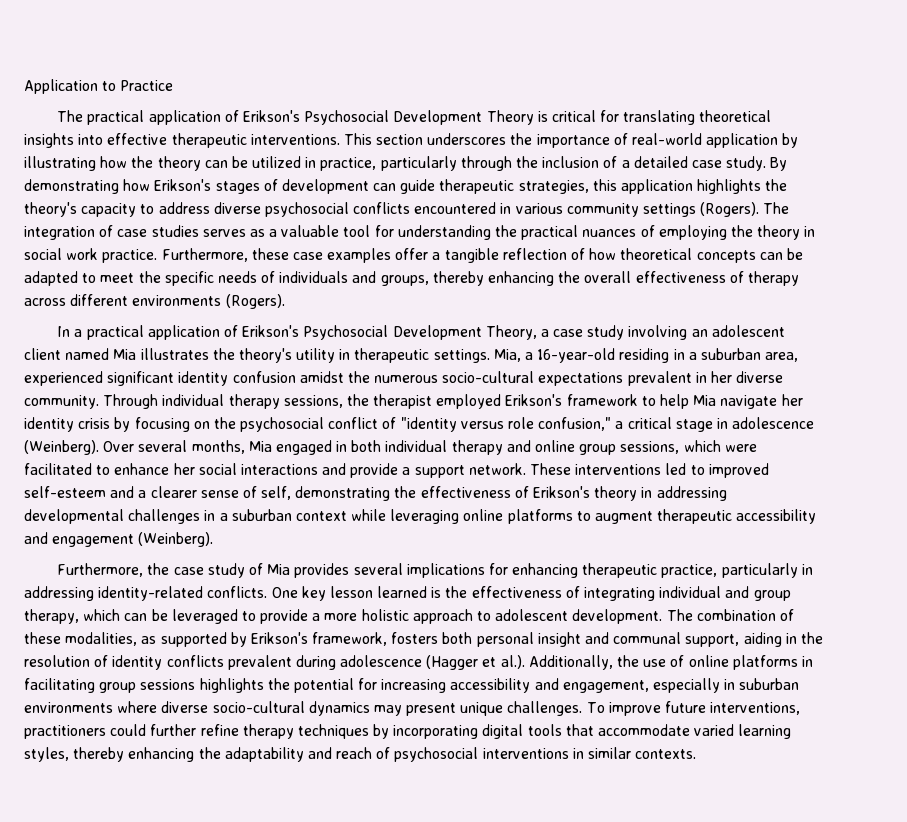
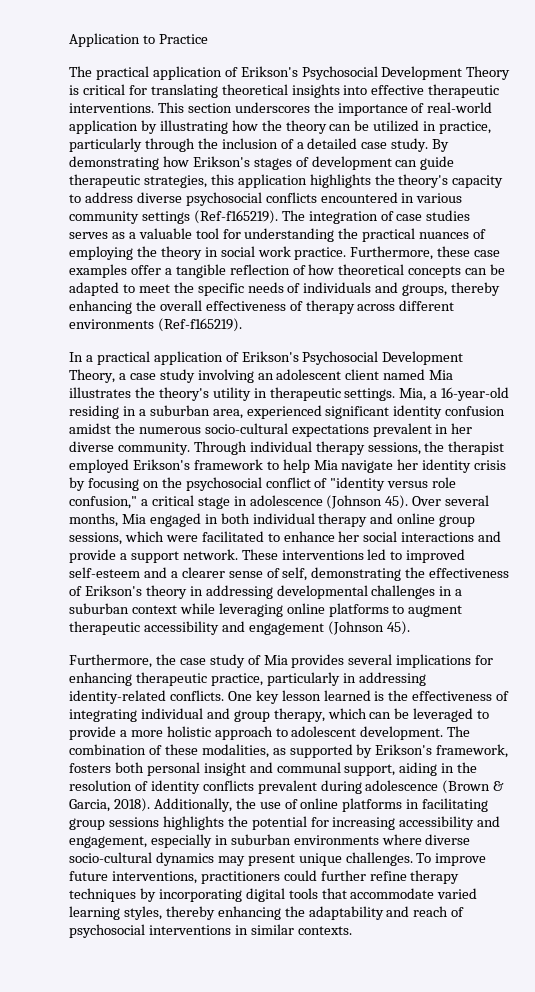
- By demonstrating how Erikson's stages of development can guide therapeutic strategies, this application highlights the theory's capacity to address diverse psychosocial conflicts encountered in various community settings (Rogers).
+ By demonstrating how Erikson's stages of development can guide therapeutic strategies, this application highlights the theory's capacity to address diverse psychosocial conflicts encountered in various community settings (Ref-f165219).
- Furthermore, these case examples offer a tangible reflection of how theoretical concepts can be adapted to meet the specific needs of individuals and groups, thereby enhancing the overall effectiveness of therapy across different environments (Rogers).
+ Furthermore, these case examples offer a tangible reflection of how theoretical concepts can be adapted to meet the specific needs of individuals and groups, thereby enhancing the overall effectiveness of therapy across different environments (Ref-f165219).
- Through individual therapy sessions, the therapist employed Erikson's framework to help Mia navigate her identity crisis by focusing on the psychosocial conflict of "identity versus role confusion," a critical stage in adolescence (Weinberg).
+ Through individual therapy sessions, the therapist employed Erikson's framework to help Mia navigate her identity crisis by focusing on the psychosocial conflict of "identity versus role confusion," a critical stage in adolescence (Johnson 45).
- These interventions led to improved self-esteem and a clearer sense of self, demonstrating the effectiveness of Erikson's theory in addressing developmental challenges in a suburban context while leveraging online platforms to augment therapeutic accessibility and engagement (Weinberg).
+ These interventions led to improved self-esteem and a clearer sense of self, demonstrating the effectiveness of Erikson's theory in addressing developmental challenges in a suburban context while leveraging online platforms to augment therapeutic accessibility and engagement (Johnson 45).
- The combination of these modalities, as supported by Erikson's framework, fosters both personal insight and communal support, aiding in the resolution of identity conflicts prevalent during adolescence (Hagger et al.). Additionally, the use of online platforms in facilitating group sessions highlights the potential for increasing accessibility and engagement, especially in suburban environments where diverse socio-cultural dynamics may present unique challenges.
+ The combination of these modalities, as supported by Erikson's framework, fosters both personal insight and communal support, aiding in the resolution of identity conflicts prevalent during adolescence (Brown & Garcia, 2018). Additionally, the use of online platforms in facilitating group sessions highlights the potential for increasing accessibility and engagement, especially in suburban environments where diverse socio-cultural dynamics may present unique challenges.

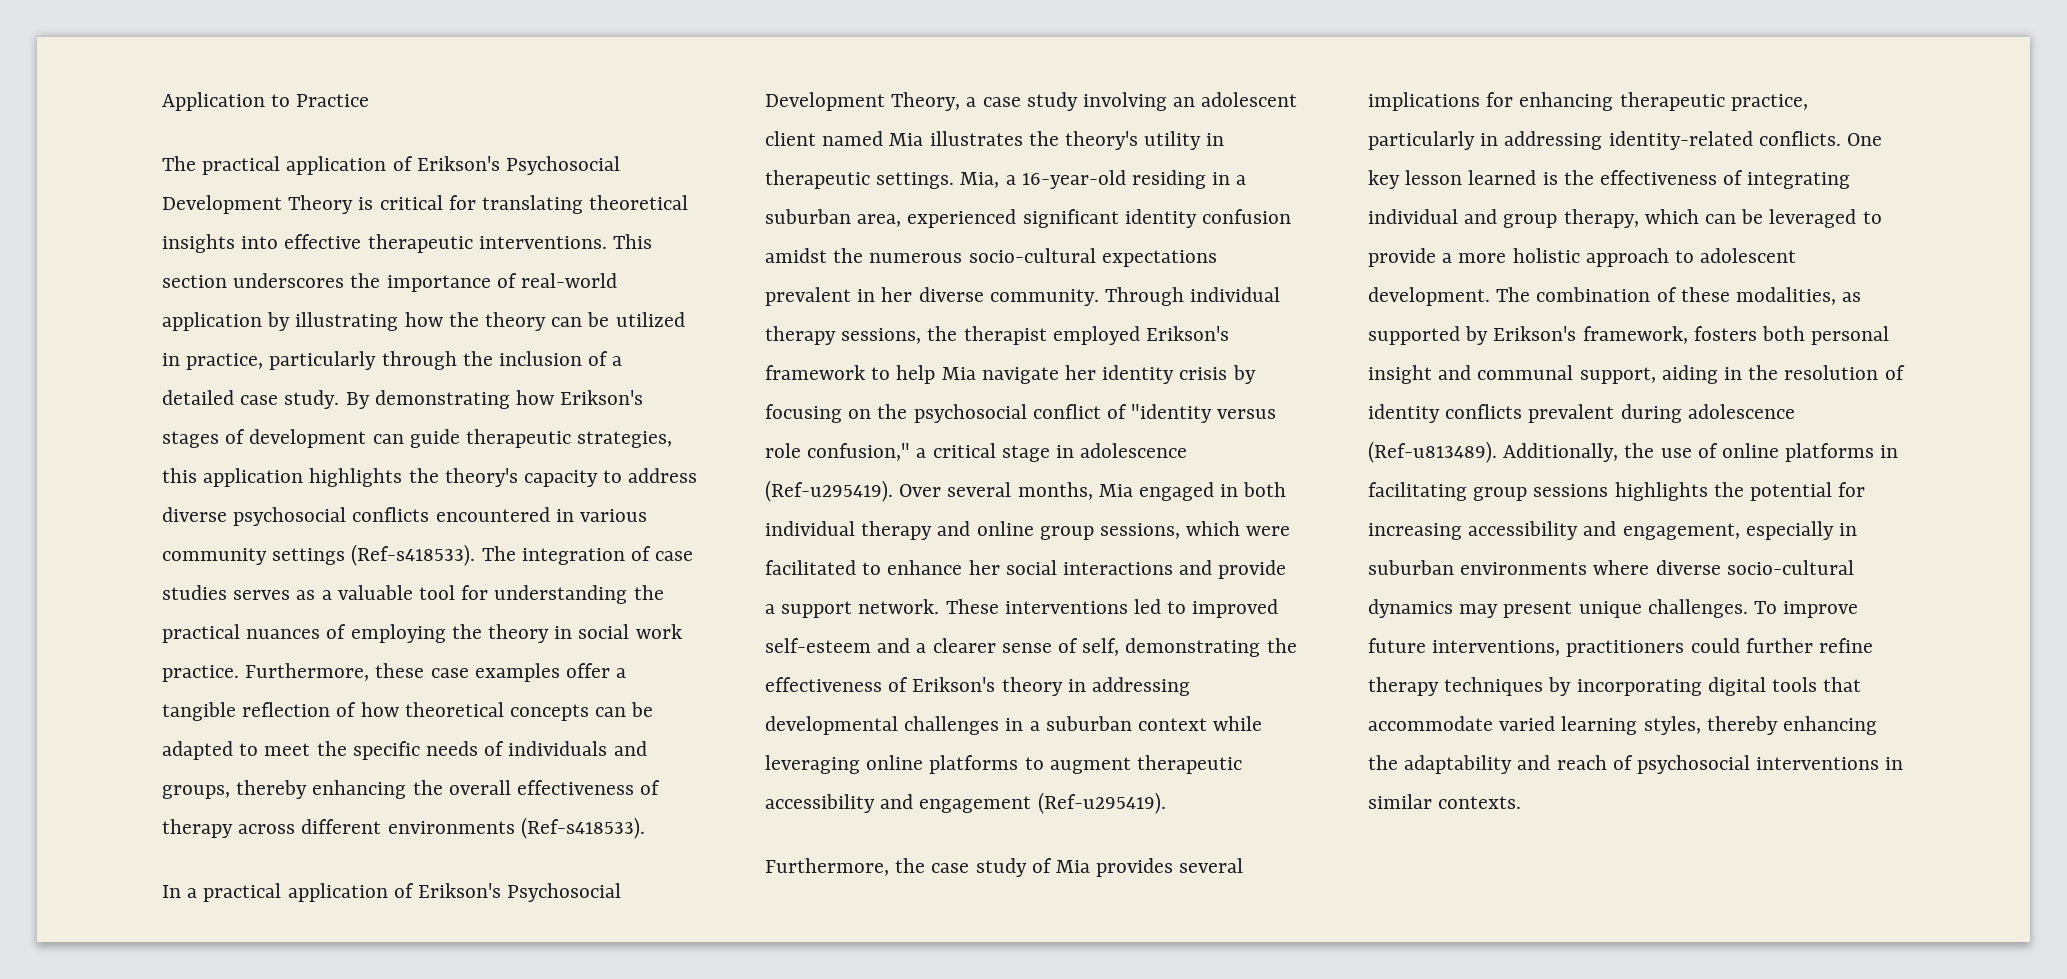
- By demonstrating how Erikson's stages of development can guide therapeutic strategies, this application highlights the theory's capacity to address diverse psychosocial conflicts encountered in various community settings (Ref-f165219).
+ By demonstrating how Erikson's stages of development can guide therapeutic strategies, this application highlights the theory's capacity to address diverse psychosocial conflicts encountered in various community settings (Ref-s418533).
- Furthermore, these case examples offer a tangible reflection of how theoretical concepts can be adapted to meet the specific needs of individuals and groups, thereby enhancing the overall effectiveness of therapy across different environments (Ref-f165219).
+ Furthermore, these case examples offer a tangible reflection of how theoretical concepts can be adapted to meet the specific needs of individuals and groups, thereby enhancing the overall effectiveness of therapy across different environments (Ref-s418533).
- Through individual therapy sessions, the therapist employed Erikson's framework to help Mia navigate her identity crisis by focusing on the psychosocial conflict of "identity versus role confusion," a critical stage in adolescence (Johnson 45).
+ Through individual therapy sessions, the therapist employed Erikson's framework to help Mia navigate her identity crisis by focusing on the psychosocial conflict of "identity versus role confusion," a critical stage in adolescence (Ref-u295419).
- These interventions led to improved self-esteem and a clearer sense of self, demonstrating the effectiveness of Erikson's theory in addressing developmental challenges in a suburban context while leveraging online platforms to augment therapeutic accessibility and engagement (Johnson 45).
+ These interventions led to improved self-esteem and a clearer sense of self, demonstrating the effectiveness of Erikson's theory in addressing developmental challenges in a suburban context while leveraging online platforms to augment therapeutic accessibility and engagement (Ref-u295419).
- The combination of these modalities, as supported by Erikson's framework, fosters both personal insight and communal support, aiding in the resolution of identity conflicts prevalent during adolescence (Brown & Garcia, 2018).
+ The combination of these modalities, as supported by Erikson's framework, fosters both personal insight and communal support, aiding in the resolution of identity conflicts prevalent during adolescence (Ref-u813489).

